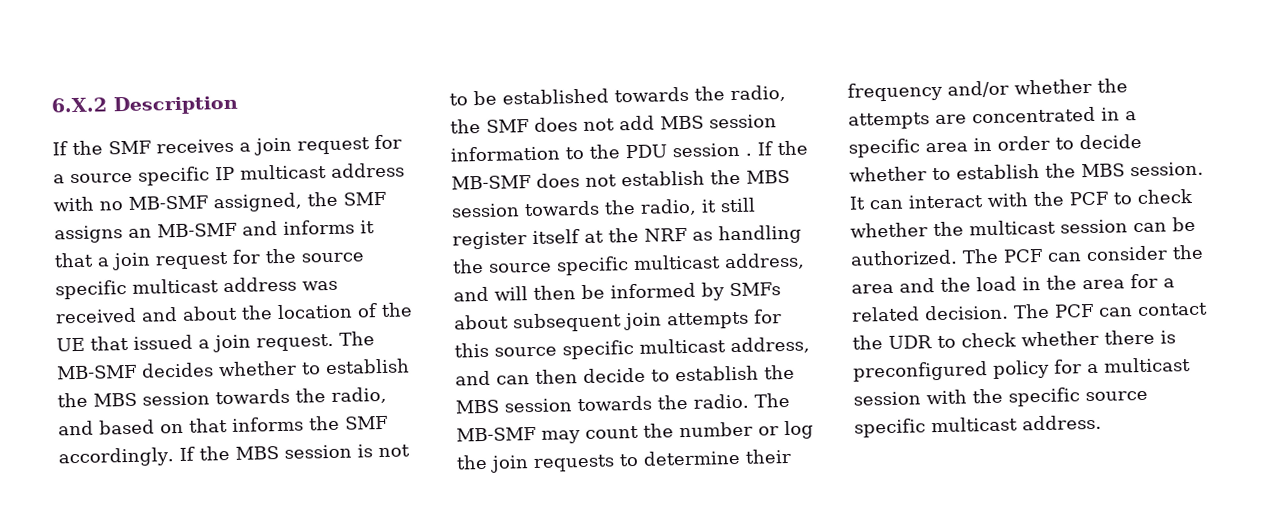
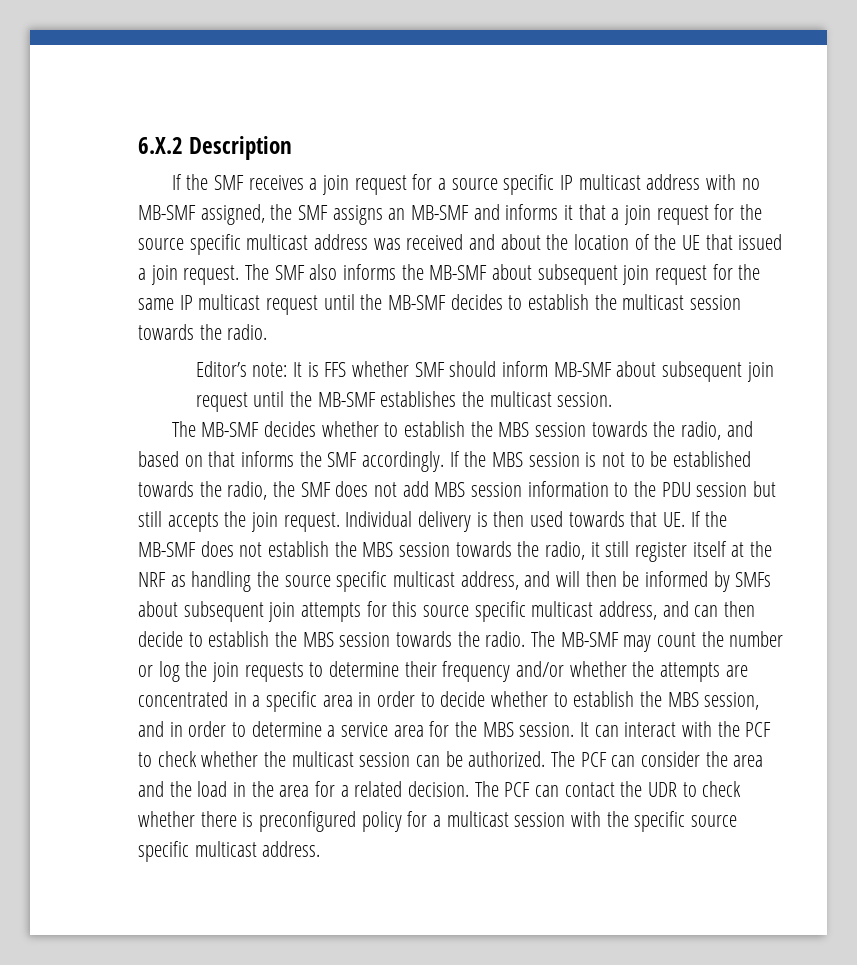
+ The SMF also informs the MB-SMF about subsequent join request for the same IP multicast request until the MB-SMF decides to establish the multicast session towards the radio.
+ Editor’s note: It is FFS whether SMF should inform MB-SMF about subsequent join request until the MB-SMF establishes the multicast session.
- If the MBS session is not to be established towards the radio, the SMF does not add MBS session information to the PDU session . If the MB-SMF does not establish the MBS session towards the radio, it still register itself at the NRF as handling the source specific multicast address, and will then be informed by SMFs about subsequent join attempts for this source specific multicast address, and can then decide to establish the MBS session towards the radio.
+ If the MBS session is not to be established towards the radio, the SMF does not add MBS session information to the PDU session but still accepts the join request. Individual delivery is then used towards that UE. If the MB-SMF does not establish the MBS session towards the radio, it still register itself at the NRF as handling the source specific multicast address, and will then be informed by SMFs about subsequent join attempts for this source specific multicast address, and can then decide to establish the MBS session towards the radio.
- The MB-SMF may count the number or log the join requests to determine their frequency and/or whether the attempts are concentrated in a specific area in order to decide whether to establish the MBS session.
+ The MB-SMF may count the number or log the join requests to determine their frequency and/or whether the attempts are concentrated in a specific area in order to decide whether to establish the MBS session, and in order to determine a service area for the MBS session.

